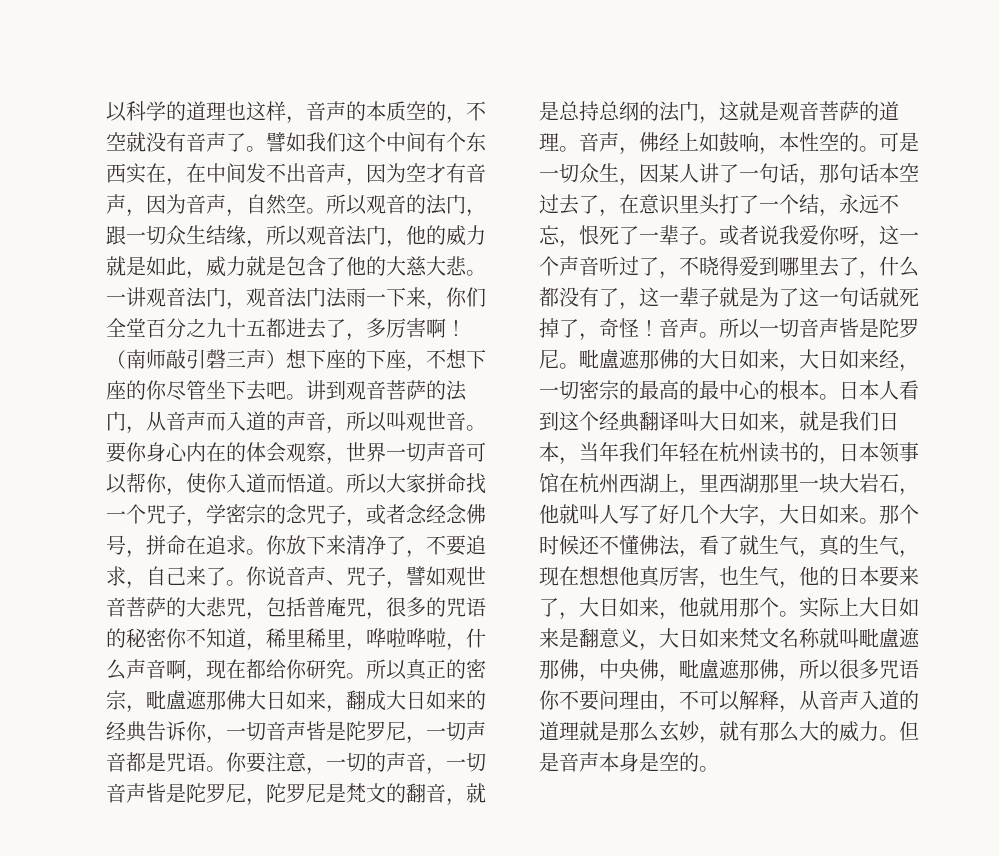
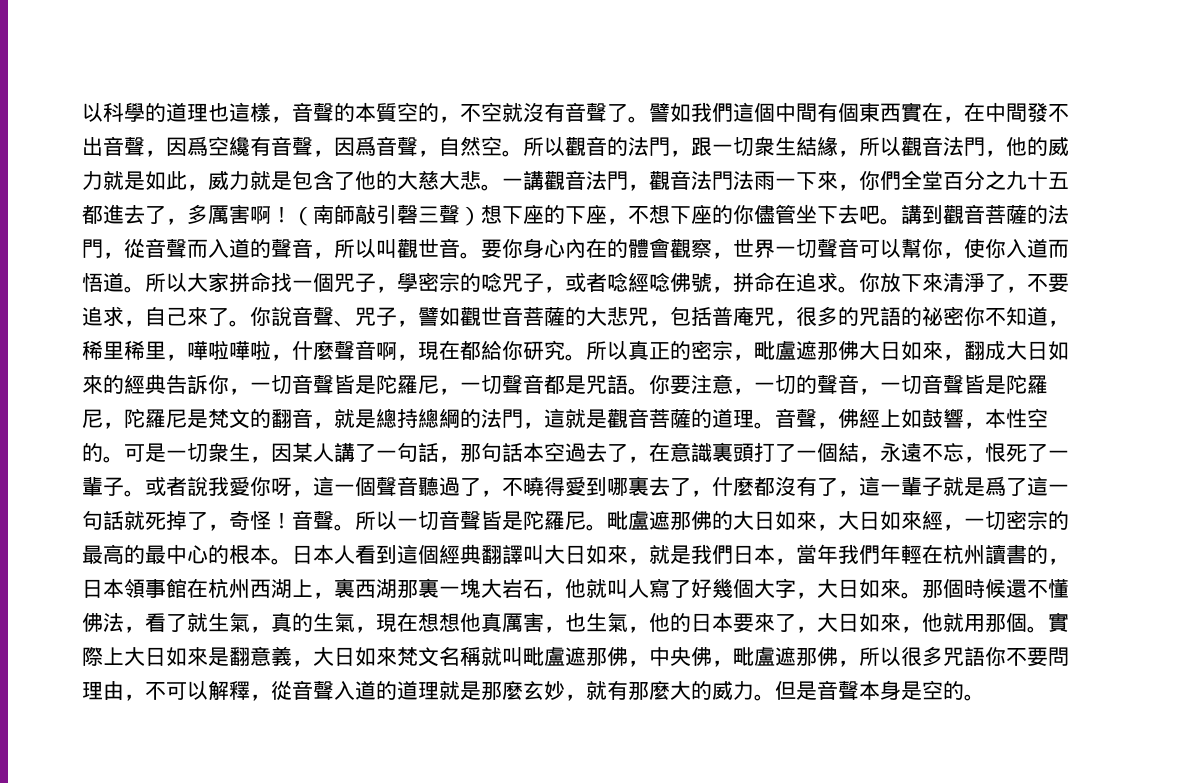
- 以科学的道理也这样，音声的本质空的，不空就没有音声了。
+ 以科學的道理也這樣，音聲的本質空的，不空就沒有音聲了。
- 譬如我们这个中间有个东西实在，在中间发不出音声，因为空才有音声，因为音声，自然空。所以观音的法门，跟一切众生结缘，所以观音法门，他的威力就是如此，威力就是包含了他的大慈大悲。
+ 譬如我們這個中間有個東西實在，在中間發不出音聲，因爲空纔有音聲，因爲音聲，自然空。所以觀音的法門，跟一切衆生結緣，所以觀音法門，他的威力就是如此，威力就是包含了他的大慈大悲。
- 一讲观音法门，观音法门法雨一下来，你们全堂百分之九十五都进去了，多厉害啊！
+ 一講觀音法門，觀音法門法雨一下來，你們全堂百分之九十五都進去了，多厲害啊！
- （南师敲引磬三声）想下座的下座，不想下座的你尽管坐下去吧。
+ （南師敲引磬三聲）想下座的下座，不想下座的你儘管坐下去吧。
- 讲到观音菩萨的法门，从音声而入道的声音，所以叫观世音。
+ 講到觀音菩薩的法門，從音聲而入道的聲音，所以叫觀世音。
- 要你身心内在的体会观察，世界一切声音可以帮你，使你入道而悟道。
+ 要你身心內在的體會觀察，世界一切聲音可以幫你，使你入道而悟道。
- 所以大家拼命找一个咒子，学密宗的念咒子，或者念经念佛号，拼命在追求。
+ 所以大家拼命找一個咒子，學密宗的唸咒子，或者唸經唸佛號，拼命在追求。
- 你放下来清净了，不要追求，自己来了。你说音声、咒子，譬如观世音菩萨的大悲咒，包括普庵咒，很多的咒语的秘密你不知道，稀里稀里，哗啦哗啦，什么声音啊，现在都给你研究。
+ 你放下來清淨了，不要追求，自己來了。你說音聲、咒子，譬如觀世音菩薩的大悲咒，包括普庵咒，很多的咒語的祕密你不知道，稀里稀里，嘩啦嘩啦，什麼聲音啊，現在都給你研究。
- 所以真正的密宗，毗盧遮那佛大日如来，翻成大日如来的经典告诉你，一切音声皆是陀罗尼，一切声音都是咒语。
+ 所以真正的密宗，毗盧遮那佛大日如來，翻成大日如來的經典告訴你，一切音聲皆是陀羅尼，一切聲音都是咒語。
- 你要注意，一切的声音，一切音声皆是陀罗尼，陀罗尼是梵文的翻音，就是总持总纲的法门，这就是观音菩萨的道理。音声，佛经上如鼓响，本性空的。
+ 你要注意，一切的聲音，一切音聲皆是陀羅尼，陀羅尼是梵文的翻音，就是總持總綱的法門，這就是觀音菩薩的道理。音聲，佛經上如鼓響，本性空的。
- 可是一切众生，因某人讲了一句话，那句话本空过去了，在意识里头打了一个结，永远不忘，恨死了一辈子。
+ 可是一切衆生，因某人講了一句話，那句話本空過去了，在意識裏頭打了一個結，永遠不忘，恨死了一輩子。
- 或者说我爱你呀，这一个声音听过了，不晓得爱到哪里去了，什么都没有了，这一辈子就是为了这一句话就死掉了，奇怪！
+ 或者說我愛你呀，這一個聲音聽過了，不曉得愛到哪裏去了，什麼都沒有了，這一輩子就是爲了這一句話就死掉了，奇怪！
- 音声。
+ 音聲。
- 所以一切音声皆是陀罗尼。
+ 所以一切音聲皆是陀羅尼。
- 毗盧遮那佛的大日如来，大日如来经，一切密宗的最高的最中心的根本。
+ 毗盧遮那佛的大日如來，大日如來經，一切密宗的最高的最中心的根本。
- 日本人看到这个经典翻译叫大日如来，就是我们日本，当年我们年轻在杭州读书的，日本领事馆在杭州西湖上，里西湖那里一块大岩石，他就叫人写了好几个大字，大日如来。那个时候还不懂佛法，看了就生气，真的生气，现在想想他真厉害，也生气，他的日本要来了，大日如来，他就用那个。实际上大日如来是翻意义，大日如来梵文名称就叫毗盧遮那佛，中央佛，毗盧遮那佛，所以很多咒语你不要问理由，不可以解释，从音声入道的道理就是那么玄妙，就有那么大的威力。
+ 日本人看到這個經典翻譯叫大日如來，就是我們日本，當年我們年輕在杭州讀書的，日本領事館在杭州西湖上，裏西湖那裏一塊大岩石，他就叫人寫了好幾個大字，大日如來。那個時候還不懂佛法，看了就生氣，真的生氣，現在想想他真厲害，也生氣，他的日本要來了，大日如來，他就用那個。實際上大日如來是翻意義，大日如來梵文名稱就叫毗盧遮那佛，中央佛，毗盧遮那佛，所以很多咒語你不要問理由，不可以解釋，從音聲入道的道理就是那麼玄妙，就有那麼大的威力。
- 但是音声本身是空的。
+ 但是音聲本身是空的。

